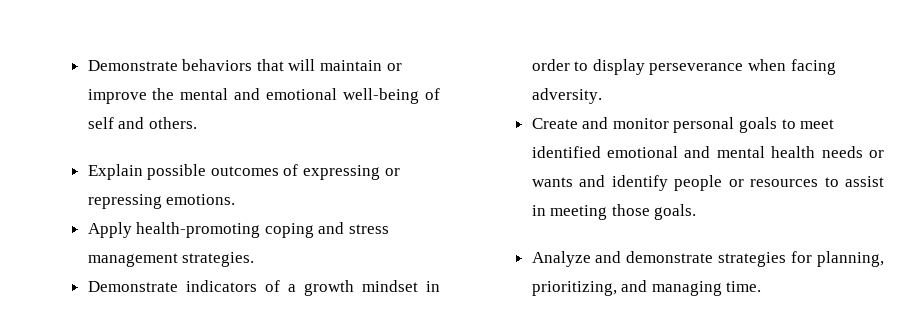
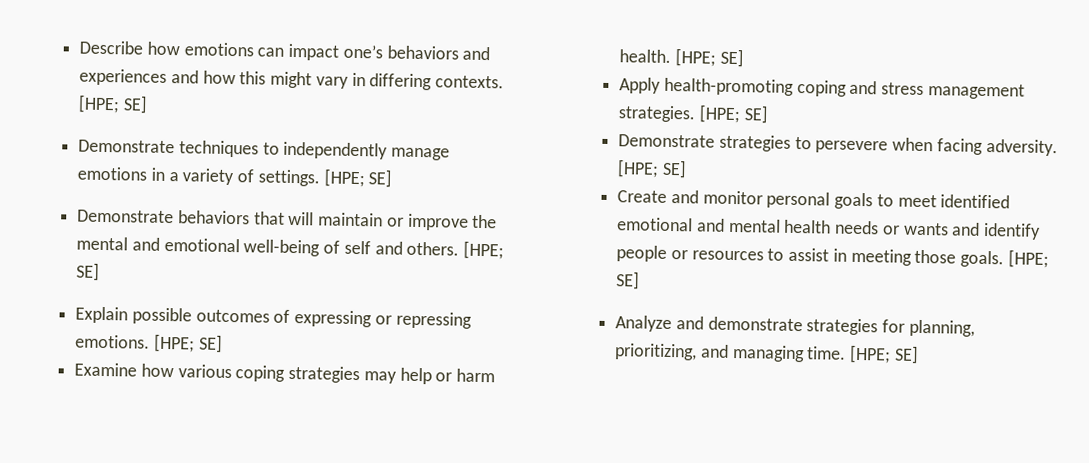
+ Describe how emotions can impact one’s behaviors and experiences and how this might vary in differing contexts. [HPE; SE]
+ Demonstrate techniques to independently manage emotions in a variety of settings. [HPE; SE]
- Demonstrate behaviors that will maintain or improve the mental and emotional well-being of self and others.
+ Demonstrate behaviors that will maintain or improve the mental and emotional well-being of self and others. [HPE; SE]
- Explain possible outcomes of expressing or repressing emotions.
+ Explain possible outcomes of expressing or repressing emotions. [HPE; SE]
+ Examine how various coping strategies may help or harm health. [HPE; SE]
- Apply health-promoting coping and stress management strategies.
- Demonstrate indicators of a growth mindset in order to display perseverance when facing adversity.
+ Apply health-promoting coping and stress management strategies. [HPE; SE]
+ Demonstrate strategies to persevere when facing adversity. [HPE; SE]
- Create and monitor personal goals to meet identified emotional and mental health needs or wants and identify people or resources to assist in meeting those goals.
+ Create and monitor personal goals to meet identified emotional and mental health needs or wants and identify people or resources to assist in meeting those goals. [HPE; SE]
- Analyze and demonstrate strategies for planning, prioritizing, and managing time.
+ Analyze and demonstrate strategies for planning, prioritizing, and managing time. [HPE; SE]

